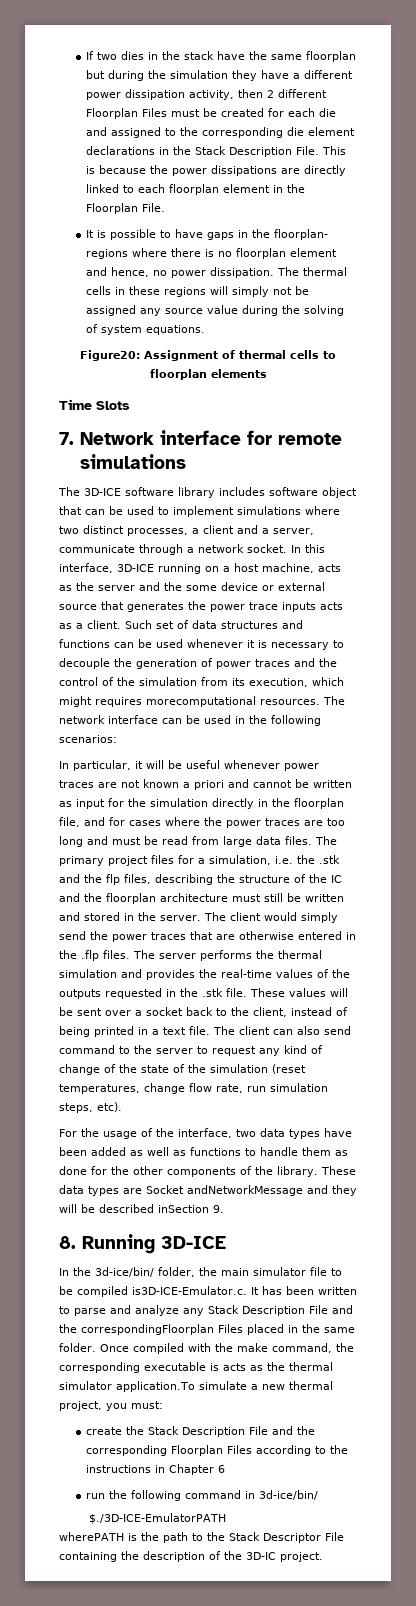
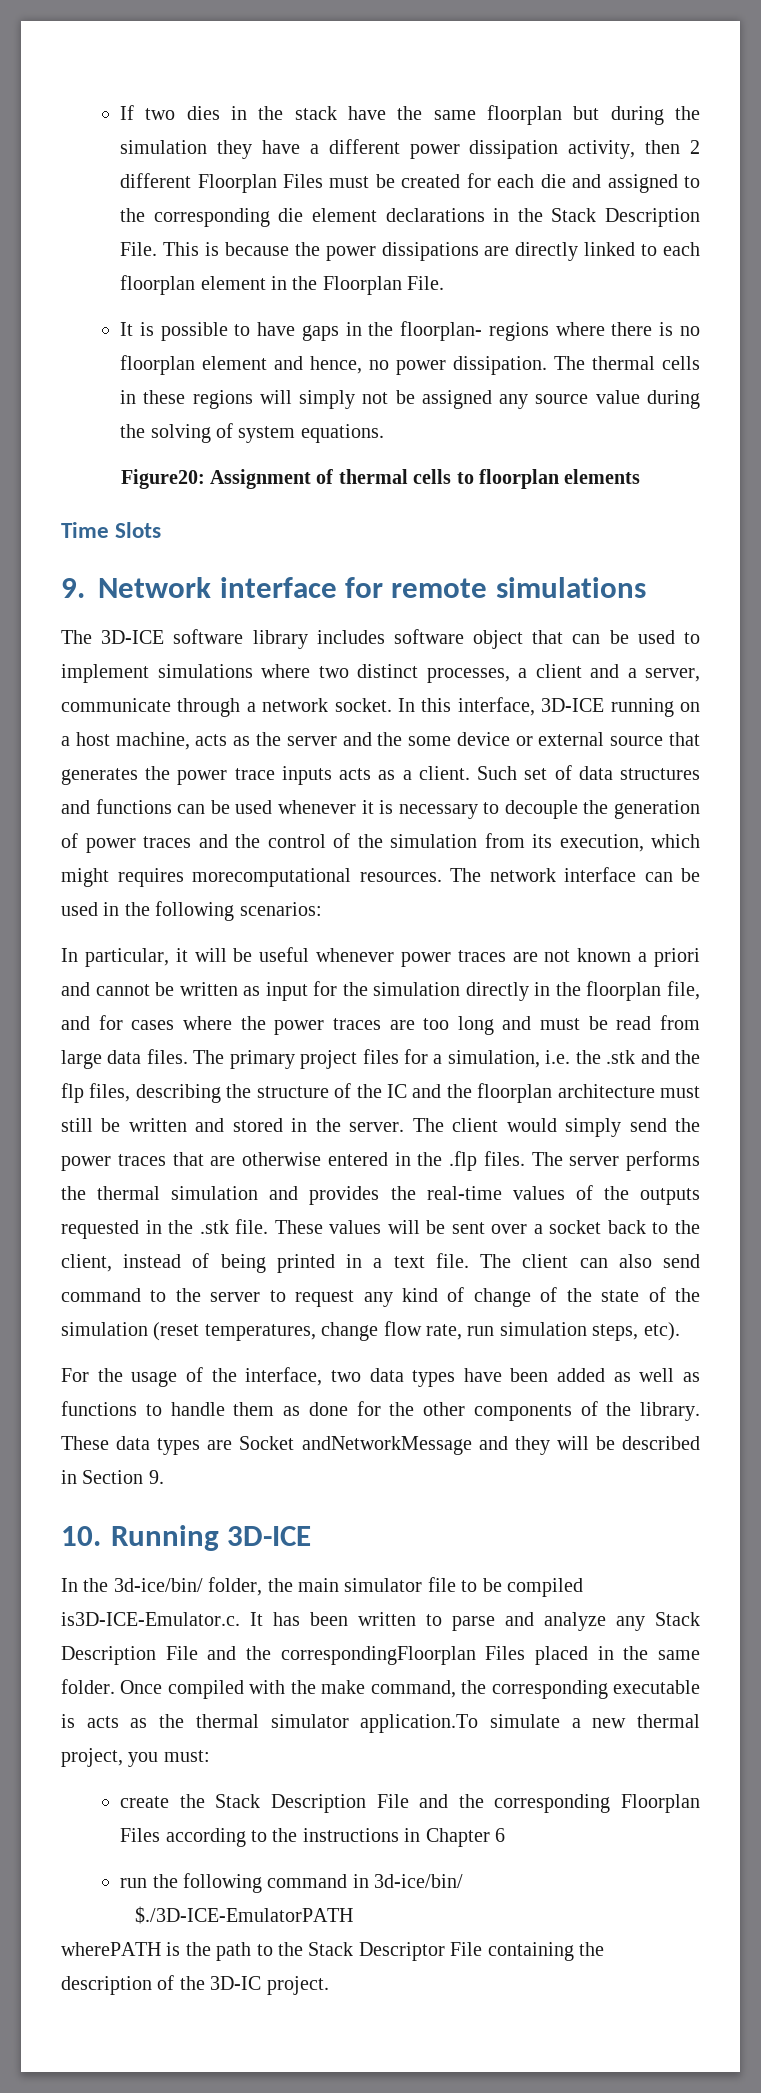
- 7. Network interface for remote simulations
+ 9. Network interface for remote simulations
- These data types are Socket andNetworkMessage and they will be described inSection 9.
+ These data types are Socket andNetworkMessage and they will be described in Section 9.
- 8. Running 3D-ICE
+ 10. Running 3D-ICE

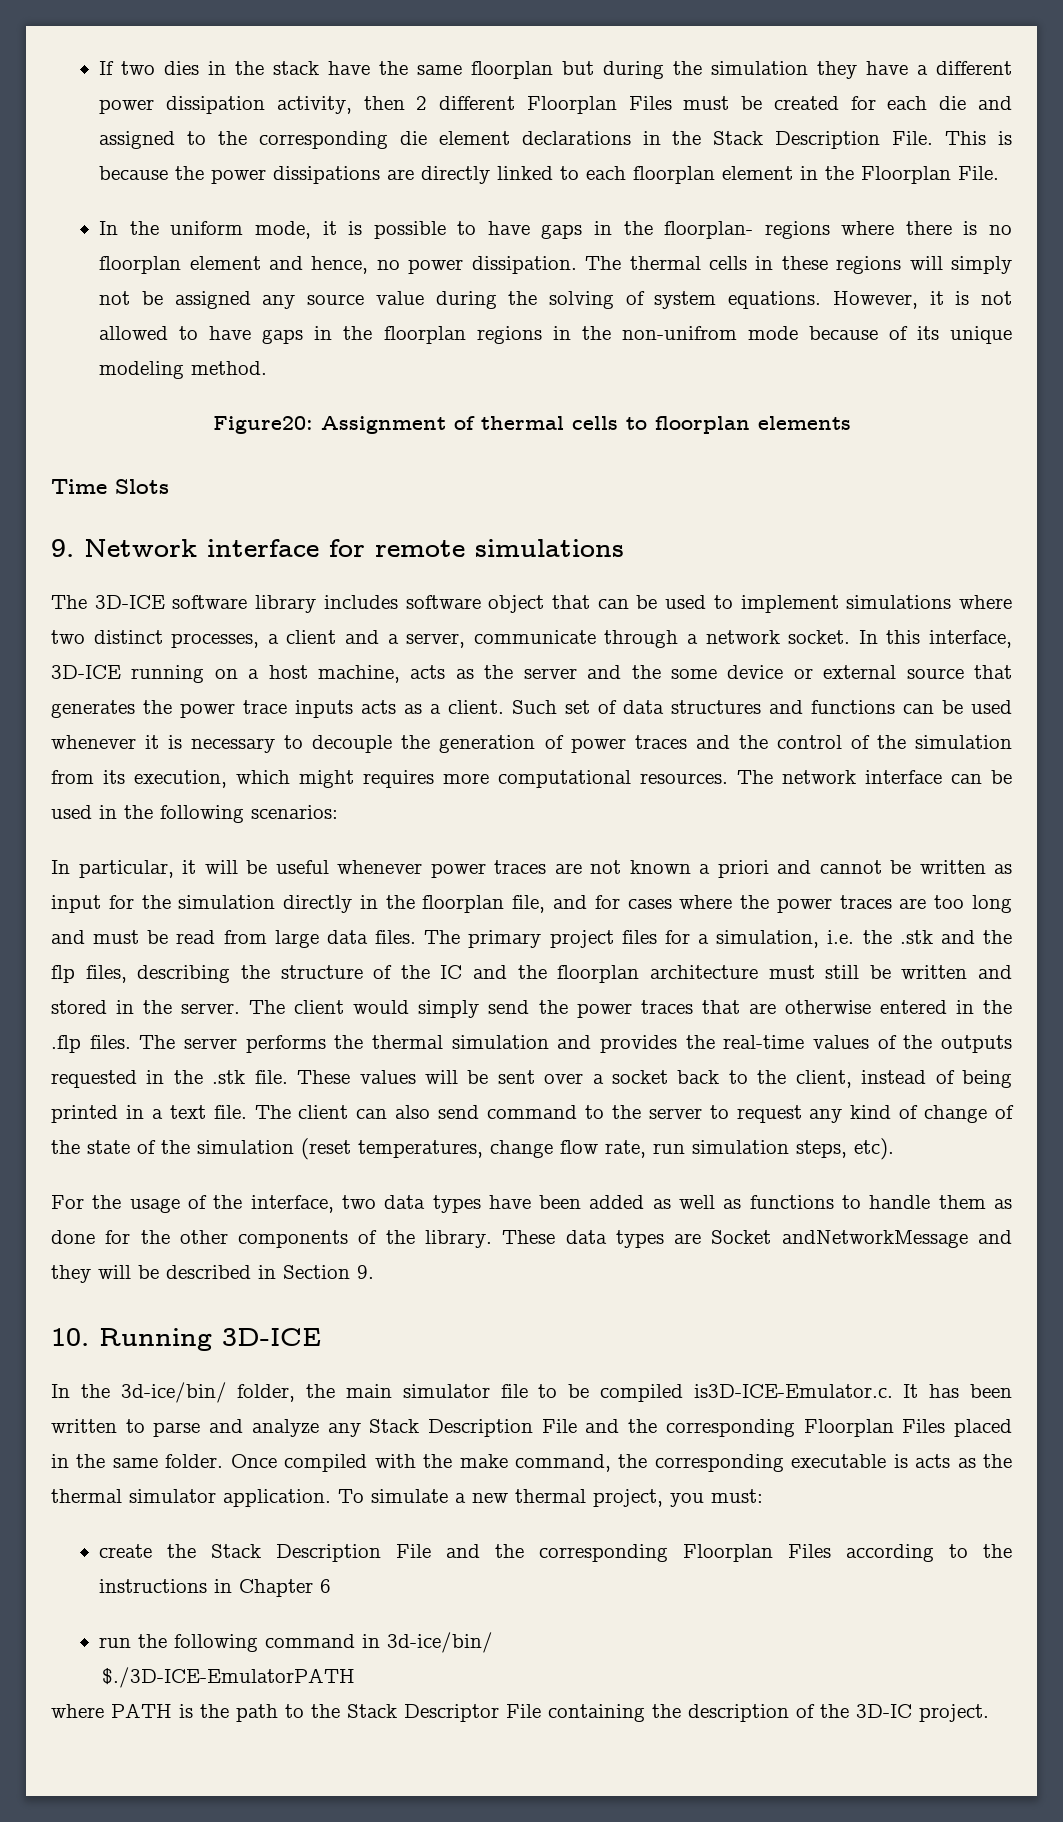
- It is possible to have gaps in the floorplan- regions where there is no floorplan element and hence, no power dissipation.
+ In the uniform mode, it is possible to have gaps in the floorplan- regions where there is no floorplan element and hence, no power dissipation.
+ However, it is not allowed to have gaps in the floorplan regions in the non-unifrom mode because of its unique modeling method.
- Such set of data structures and functions can be used whenever it is necessary to decouple the generation of power traces and the control of the simulation from its execution, which might requires morecomputational resources.
+ Such set of data structures and functions can be used whenever it is necessary to decouple the generation of power traces and the control of the simulation from its execution, which might requires more computational resources.
- In the 3d-ice/bin/ folder, the main simulator file to be compiled is3D-ICE-Emulator.c. It has been written to parse and analyze any Stack Description File and the correspondingFloorplan Files placed in the same folder.
+ In the 3d-ice/bin/ folder, the main simulator file to be compiled is3D-ICE-Emulator.c. It has been written to parse and analyze any Stack Description File and the corresponding Floorplan Files placed in the same folder.
- Once compiled with the make command, the corresponding executable is acts as the thermal simulator application.To simulate a new thermal project, you must:
+ Once compiled with the make command, the corresponding executable is acts as the thermal simulator application. To simulate a new thermal project, you must:
- wherePATH is the path to the Stack Descriptor File containing the description of the 3D-IC project.
+ where PATH is the path to the Stack Descriptor File containing the description of the 3D-IC project.

